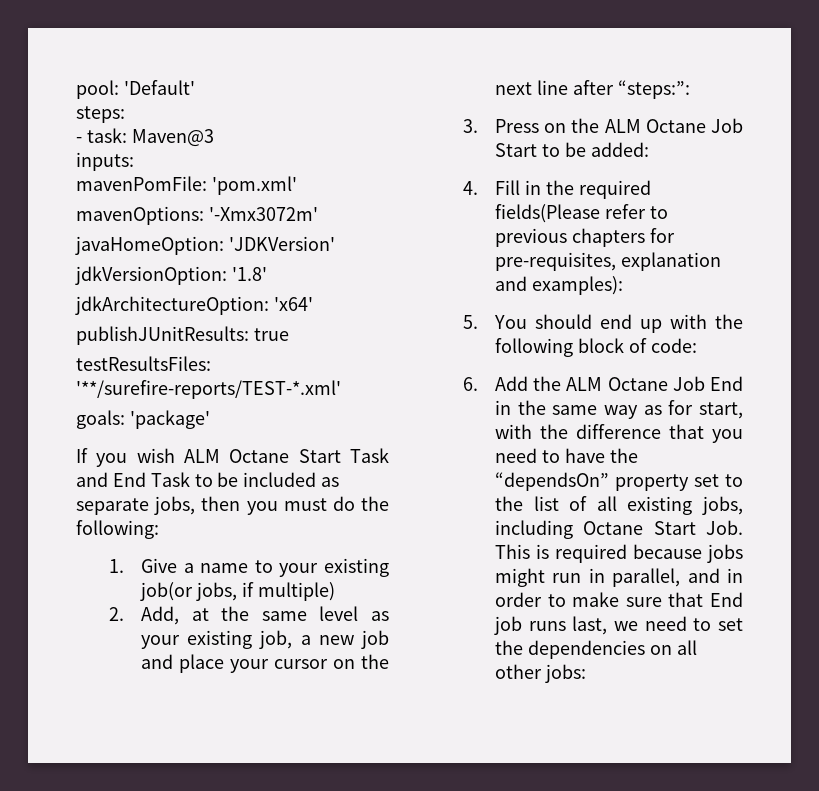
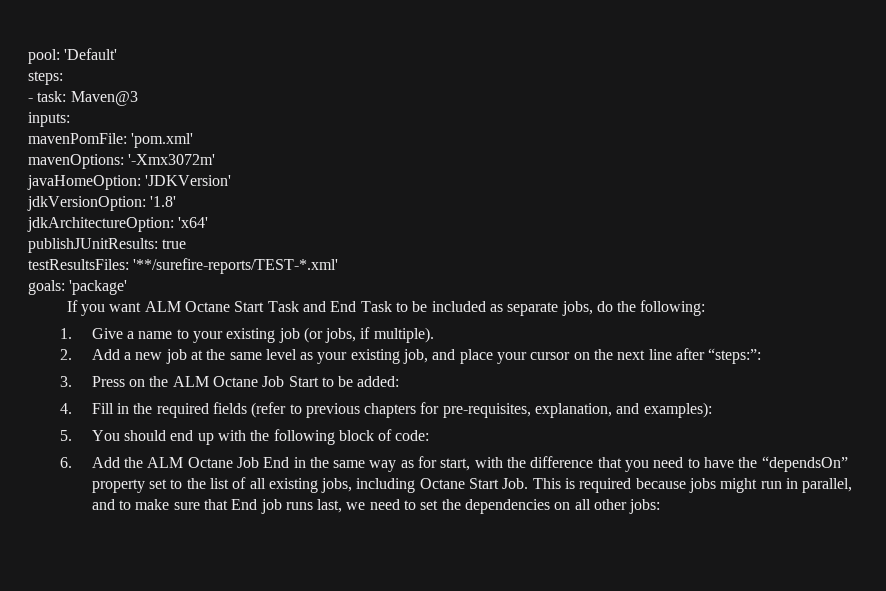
- If you wish ALM Octane Start Task and End Task to be included as separate jobs, then you must do the following:
+ If you want ALM Octane Start Task and End Task to be included as separate jobs, do the following:
- 1. Give a name to your existing job(or jobs, if multiple)
+ 1. Give a name to your existing job (or jobs, if multiple).
- 2. Add, at the same level as your existing job, a new job and place your cursor on the next line after “steps:”:
+ 2. Add a new job at the same level as your existing job, and place your cursor on the next line after “steps:”:
- 4. Fill in the required fields(Please refer to previous chapters for pre-requisites, explanation and examples):
+ 4. Fill in the required fields (refer to previous chapters for pre-requisites, explanation, and examples):
- 6. Add the ALM Octane Job End in the same way as for start, with the difference that you need to have the “dependsOn” property set to the list of all existing jobs, including Octane Start Job. This is required because jobs might run in parallel, and in order to make sure that End job runs last, we need to set the dependencies on all other jobs:
+ 6. Add the ALM Octane Job End in the same way as for start, with the difference that you need to have the “dependsOn” property set to the list of all existing jobs, including Octane Start Job. This is required because jobs might run in parallel, and to make sure that End job runs last, we need to set the dependencies on all other jobs:

